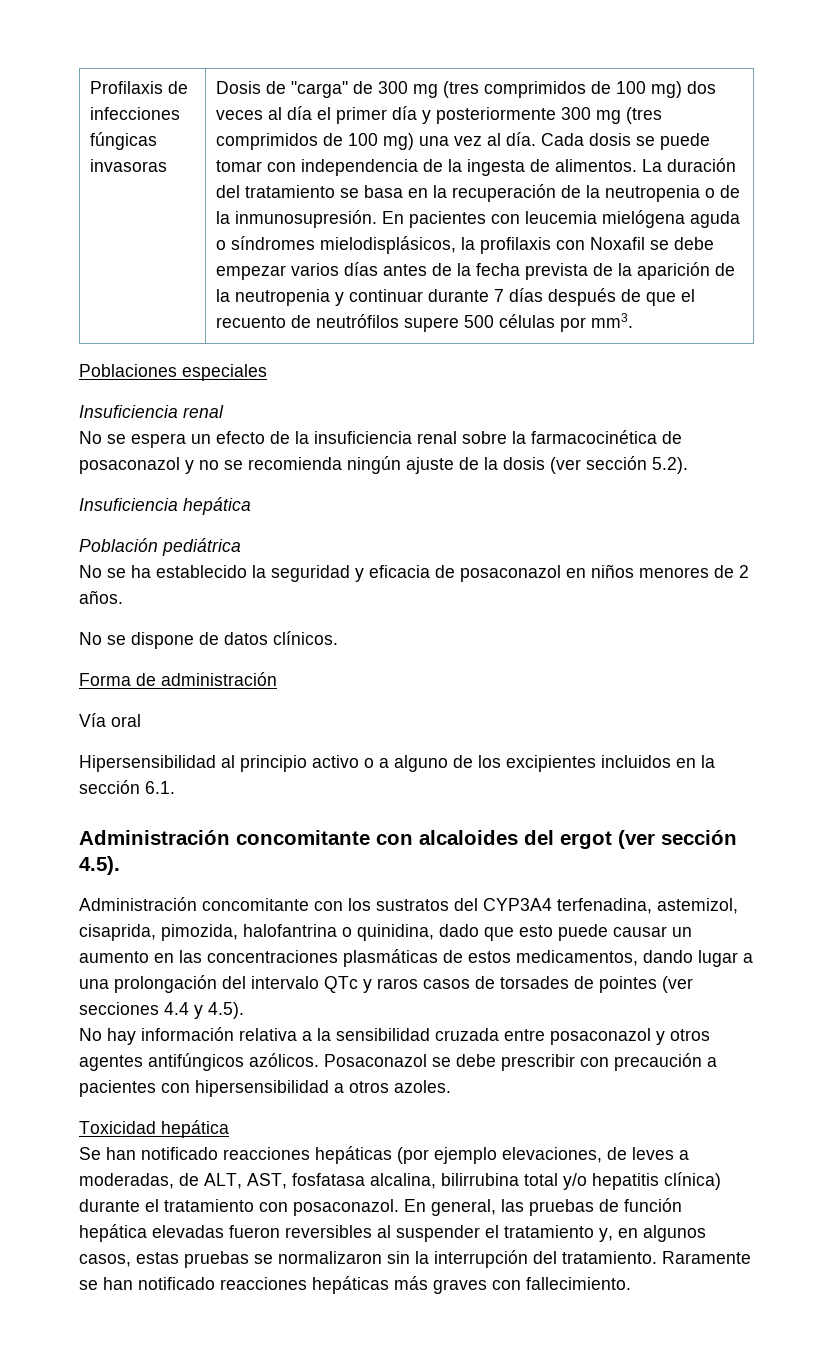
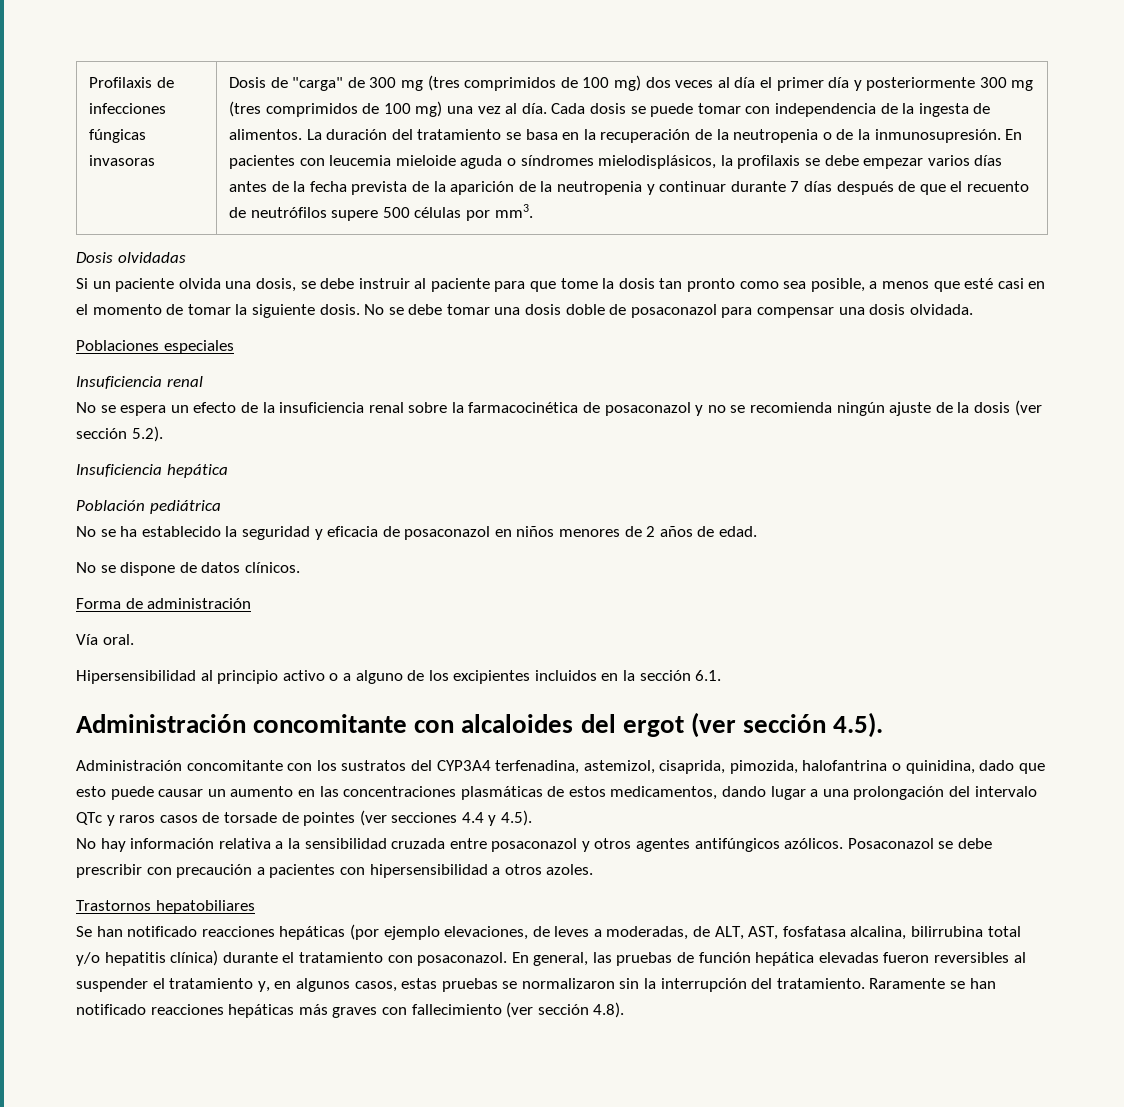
- En pacientes con leucemia mielógena aguda o síndromes mielodisplásicos, la profilaxis con Noxafil se debe empezar varios días antes de la fecha prevista de la aparición de la neutropenia y continuar durante 7 días después de que el recuento de neutrófilos supere 500 células por mm3.
+ En pacientes con leucemia mieloide aguda o síndromes mielodisplásicos, la profilaxis se debe empezar varios días antes de la fecha prevista de la aparición de la neutropenia y continuar durante 7 días después de que el recuento de neutrófilos supere 500 células por mm3.
+ Dosis olvidadas
+ Si un paciente olvida una dosis, se debe instruir al paciente para que tome la dosis tan pronto como sea posible, a menos que esté casi en el momento de tomar la siguiente dosis. No se debe tomar una dosis doble de posaconazol para compensar una dosis olvidada.
- No se ha establecido la seguridad y eficacia de posaconazol en niños menores de 2 años.
+ No se ha establecido la seguridad y eficacia de posaconazol en niños menores de 2 años de edad.
- Vía oral
+ Vía oral.
- Administración concomitante con los sustratos del CYP3A4 terfenadina, astemizol, cisaprida, pimozida, halofantrina o quinidina, dado que esto puede causar un aumento en las concentraciones plasmáticas de estos medicamentos, dando lugar a una prolongación del intervalo QTc y raros casos de torsades de pointes (ver secciones 4.4 y 4.5).
+ Administración concomitante con los sustratos del CYP3A4 terfenadina, astemizol, cisaprida, pimozida, halofantrina o quinidina, dado que esto puede causar un aumento en las concentraciones plasmáticas de estos medicamentos, dando lugar a una prolongación del intervalo QTc y raros casos de torsade de pointes (ver secciones 4.4 y 4.5).
- Toxicidad hepática
+ Trastornos hepatobiliares
- Raramente se han notificado reacciones hepáticas más graves con fallecimiento.
+ Raramente se han notificado reacciones hepáticas más graves con fallecimiento (ver sección 4.8).

